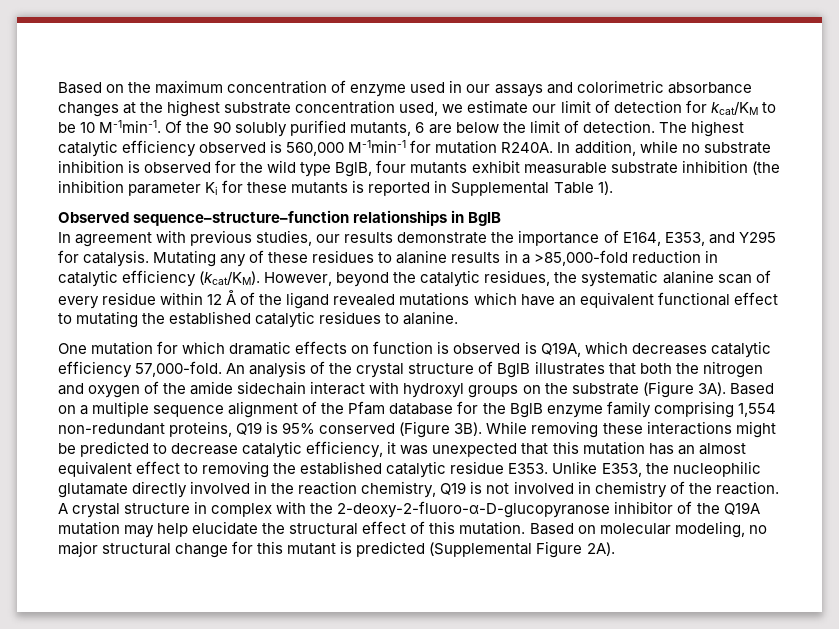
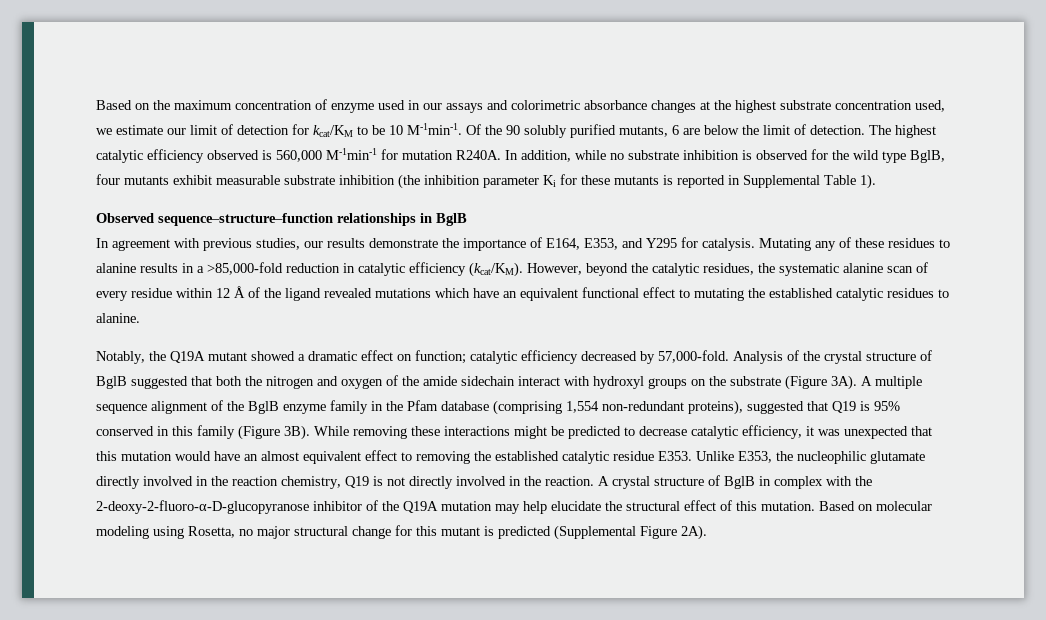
- One mutation for which dramatic effects on function is observed is Q19A, which decreases catalytic efficiency 57,000-fold. An analysis of the crystal structure of BglB illustrates that both the nitrogen and oxygen of the amide sidechain interact with hydroxyl groups on the substrate (Figure 3A).
+ Notably, the Q19A mutant showed a dramatic effect on function; catalytic efficiency decreased by 57,000-fold. Analysis of the crystal structure of BglB suggested that both the nitrogen and oxygen of the amide sidechain interact with hydroxyl groups on the substrate (Figure 3A).
- Based on a multiple sequence alignment of the Pfam database for the BglB enzyme family comprising 1,554 non-redundant proteins, Q19 is 95% conserved (Figure 3B).
+ A multiple sequence alignment of the BglB enzyme family in the Pfam database (comprising 1,554 non-redundant proteins), suggested that Q19 is 95% conserved in this family (Figure 3B).
- While removing these interactions might be predicted to decrease catalytic efficiency, it was unexpected that this mutation has an almost equivalent effect to removing the established catalytic residue E353.
+ While removing these interactions might be predicted to decrease catalytic efficiency, it was unexpected that this mutation would have an almost equivalent effect to removing the established catalytic residue E353.
- Unlike E353, the nucleophilic glutamate directly involved in the reaction chemistry, Q19 is not involved in chemistry of the reaction.
+ Unlike E353, the nucleophilic glutamate directly involved in the reaction chemistry, Q19 is not directly involved in the reaction.
- A crystal structure in complex with the 2-deoxy-2-fluoro-α-D-glucopyranose inhibitor of the Q19A mutation may help elucidate the structural effect of this mutation.
+ A crystal structure of BglB in complex with the 2-deoxy-2-fluoro-α-D-glucopyranose inhibitor of the Q19A mutation may help elucidate the structural effect of this mutation.
- Based on molecular modeling, no major structural change for this mutant is predicted (Supplemental Figure 2A).
+ Based on molecular modeling using Rosetta, no major structural change for this mutant is predicted (Supplemental Figure 2A).

